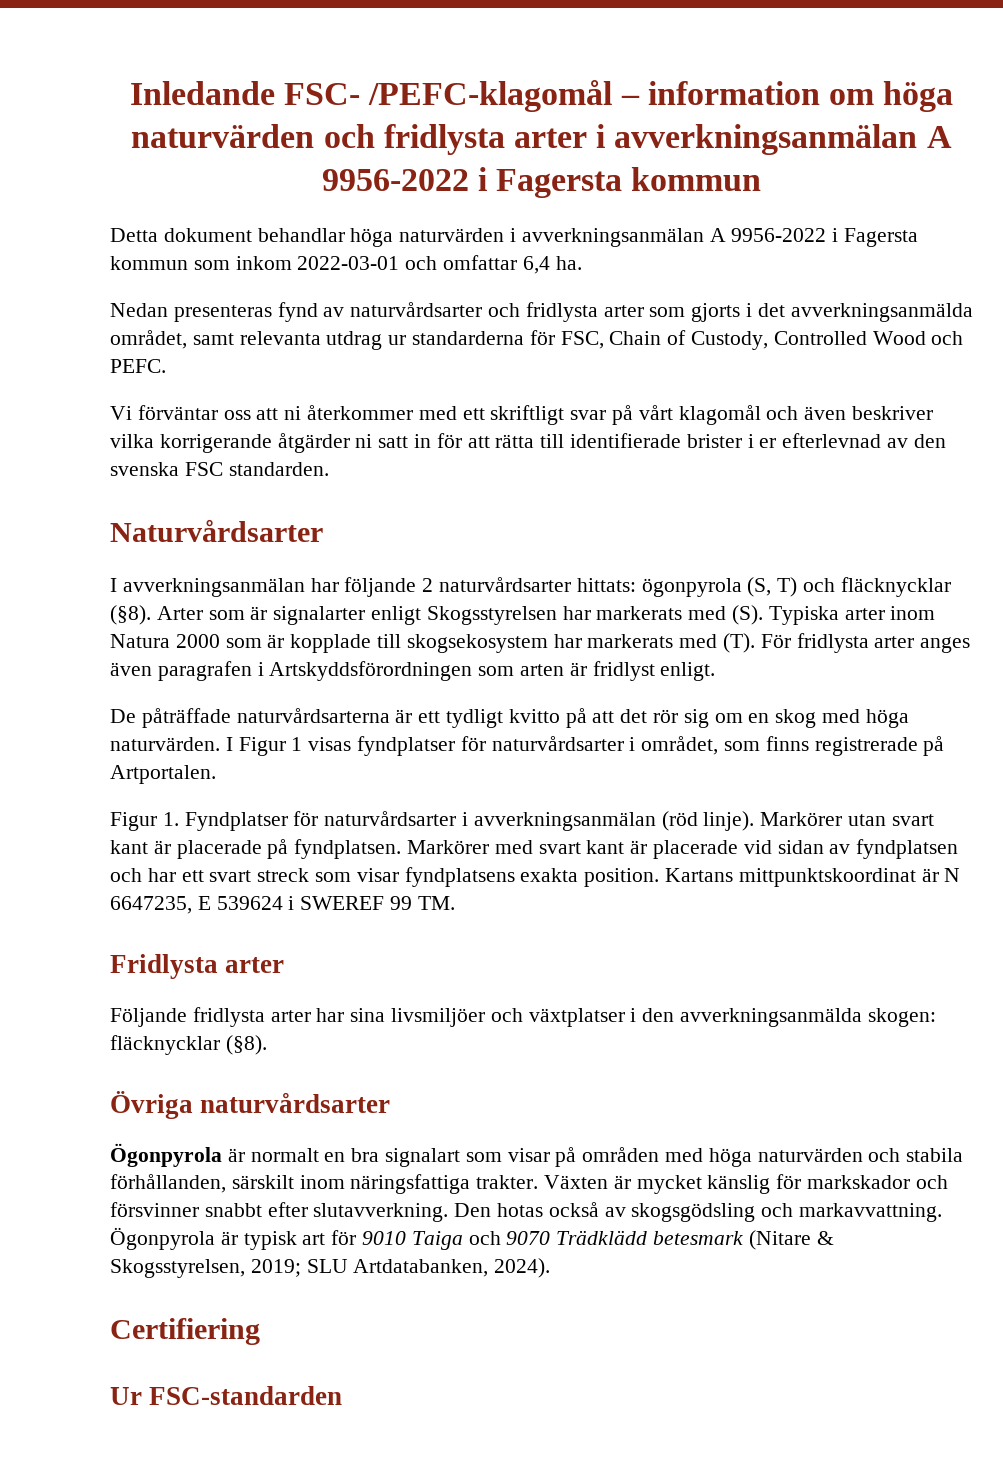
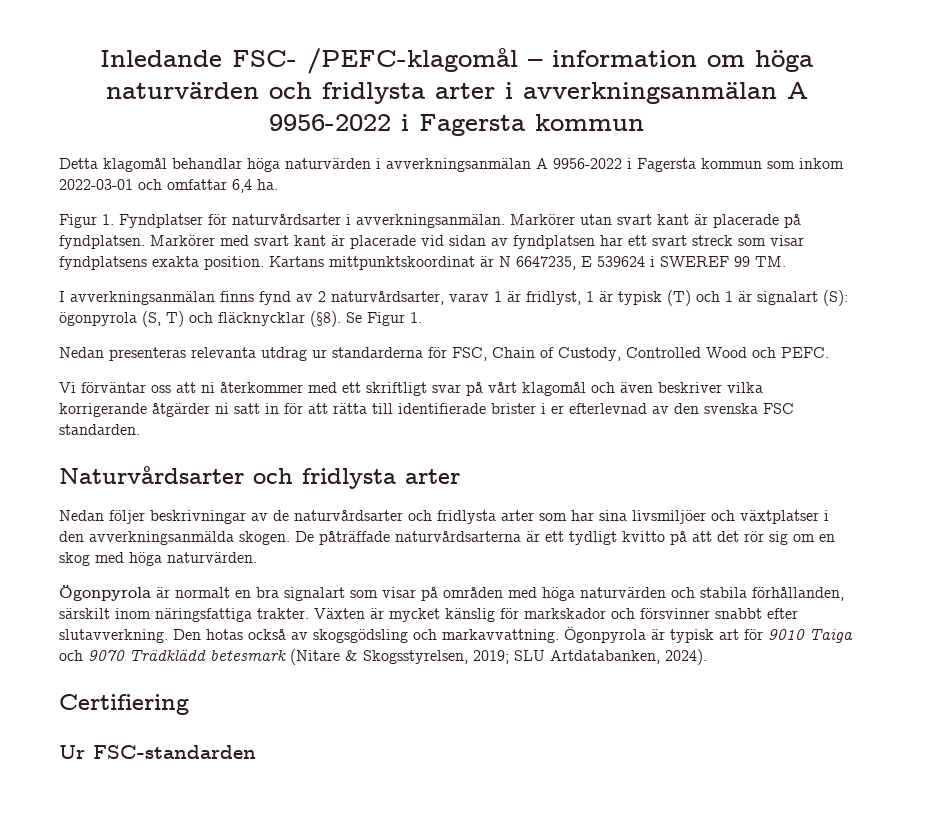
- Detta dokument behandlar höga naturvärden i avverkningsanmälan A 9956-2022 i Fagersta kommun som inkom 2022-03-01 och omfattar 6,4 ha.
+ Detta klagomål behandlar höga naturvärden i avverkningsanmälan A 9956-2022 i Fagersta kommun som inkom 2022-03-01 och omfattar 6,4 ha.
- Nedan presenteras fynd av naturvårdsarter och fridlysta arter som gjorts i det avverkningsanmälda området, samt relevanta utdrag ur standarderna för FSC, Chain of Custody, Controlled Wood och PEFC.
+ Figur 1. Fyndplatser för naturvårdsarter i avverkningsanmälan. Markörer utan svart kant är placerade på fyndplatsen. Markörer med svart kant är placerade vid sidan av fyndplatsen har ett svart streck som visar fyndplatsens exakta position. Kartans mittpunktskoordinat är N 6647235, E 539624 i SWEREF 99 TM.
+ I avverkningsanmälan finns fynd av 2 naturvårdsarter, varav 1 är fridlyst, 1 är typisk (T) och 1 är signalart (S): ögonpyrola (S, T) och fläcknycklar (§8). Se Figur 1.
+ Nedan presenteras relevanta utdrag ur standarderna för FSC, Chain of Custody, Controlled Wood och PEFC.
- Naturvårdsarter
- I avverkningsanmälan har följande 2 naturvårdsarter hittats: ögonpyrola (S, T) och fläcknycklar (§8). Arter som är signalarter enligt Skogsstyrelsen har markerats med (S). Typiska arter inom Natura 2000 som är kopplade till skogsekosystem har markerats med (T). För fridlysta arter anges även paragrafen i Artskyddsförordningen som arten är fridlyst enligt.
- De påträffade naturvårdsarterna är ett tydligt kvitto på att det rör sig om en skog med höga naturvärden. I Figur 1 visas fyndplatser för naturvårdsarter i området, som finns registrerade på Artportalen.
- Figur 1. Fyndplatser för naturvårdsarter i avverkningsanmälan (röd linje). Markörer utan svart kant är placerade på fyndplatsen. Markörer med svart kant är placerade vid sidan av fyndplatsen och har ett svart streck som visar fyndplatsens exakta position. Kartans mittpunktskoordinat är N 6647235, E 539624 i SWEREF 99 TM.
- Fridlysta arter
- Följande fridlysta arter har sina livsmiljöer och växtplatser i den avverkningsanmälda skogen: fläcknycklar (§8).
- Övriga naturvårdsarter
+ Naturvårdsarter och fridlysta arter
+ Nedan följer beskrivningar av de naturvårdsarter och fridlysta arter som har sina livsmiljöer och växtplatser i den avverkningsanmälda skogen. De påträffade naturvårdsarterna är ett tydligt kvitto på att det rör sig om en skog med höga naturvärden.

